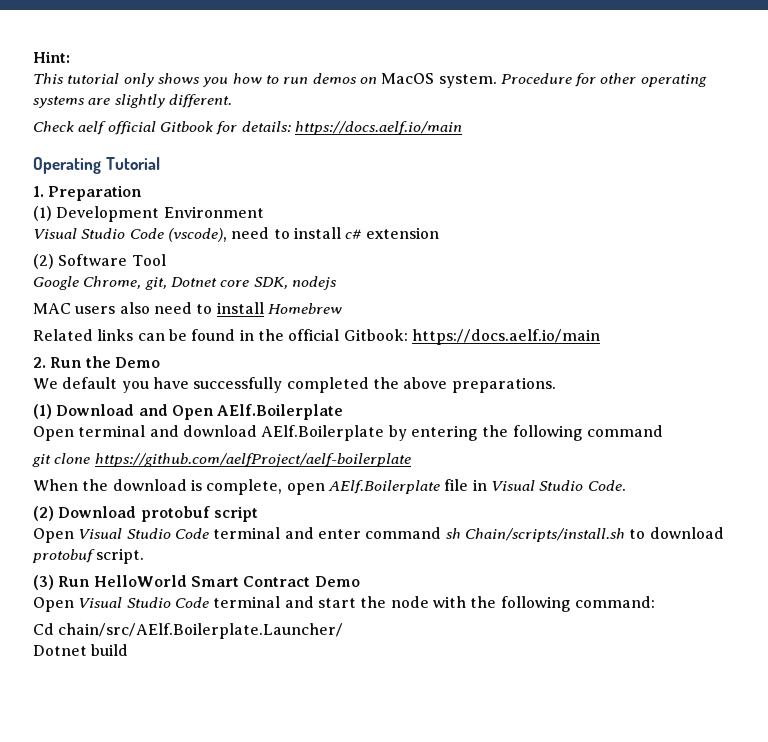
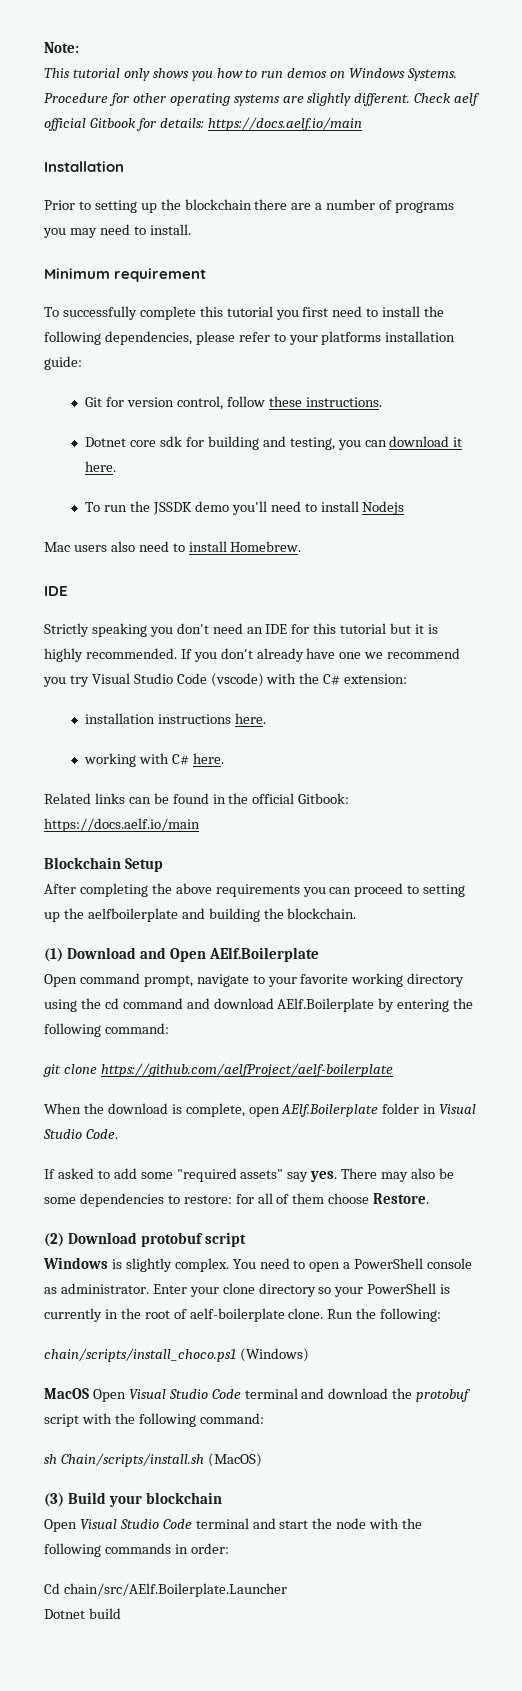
- Hint:
+ Note:
- This tutorial only shows you how to run demos on MacOS system.
+ This tutorial only shows you how to run demos on Windows Systems.
- Procedure for other operating systems are slightly different.
- Check aelf official Gitbook for details: https://docs.aelf.io/main
+ Procedure for other operating systems are slightly different. Check aelf official Gitbook for details: https://docs.aelf.io/main
- Operating Tutorial
- 1. Preparation
- (1) Development Environment
- Visual Studio Code (vscode), need to install c# extension
- (2) Software Tool
- Google Chrome, git, Dotnet core SDK, nodejs
- MAC users also need to install Homebrew
+ Installation
+ Prior to setting up the blockchain there are a number of programs you may need to install.
+ Minimum requirement
+ To successfully complete this tutorial you first need to install the following dependencies, please refer to your platforms installation guide:
+ Git for version control, follow these instructions.
+ Dotnet core sdk for building and testing, you can download it here.
+ To run the JSSDK demo you'll need to install Nodejs
+ Mac users also need to install Homebrew.
+ IDE
+ Strictly speaking you don't need an IDE for this tutorial but it is highly recommended. If you don't already have one we recommend you try Visual Studio Code (vscode) with the C# extension:
+ installation instructions here.
+ working with C# here.
- 2. Run the Demo
- We default you have successfully completed the above preparations.
+ Blockchain Setup
+ After completing the above requirements you can proceed to setting up the aelfboilerplate and building the blockchain.
- Open terminal and download AElf.Boilerplate by entering the following command
+ Open command prompt, navigate to your favorite working directory using the cd command and download AElf.Boilerplate by entering the following command:
- When the download is complete, open AElf.Boilerplate file in Visual Studio Code.
+ When the download is complete, open AElf.Boilerplate folder in Visual Studio Code.
+ If asked to add some "required assets" say yes. There may also be some dependencies to restore: for all of them choose Restore.
  (2) Download protobuf script
- Open Visual Studio Code terminal and enter command sh Chain/scripts/install.sh to download protobuf script.
- (3) Run HelloWorld Smart Contract Demo
+ Windows is slightly complex. You need to open a PowerShell console as administrator. Enter your clone directory so your PowerShell is currently in the root of aelf-boilerplate clone. Run the following:
+ chain/scripts/install_choco.ps1 (Windows)
+ MacOS Open Visual Studio Code terminal and download the protobuf script with the following command:
+ sh Chain/scripts/install.sh (MacOS)
+ (3) Build your blockchain
- Open Visual Studio Code terminal and start the node with the following command:
+ Open Visual Studio Code terminal and start the node with the following commands in order:
- Cd chain/src/AElf.Boilerplate.Launcher/
+ Cd chain/src/AElf.Boilerplate.Launcher

